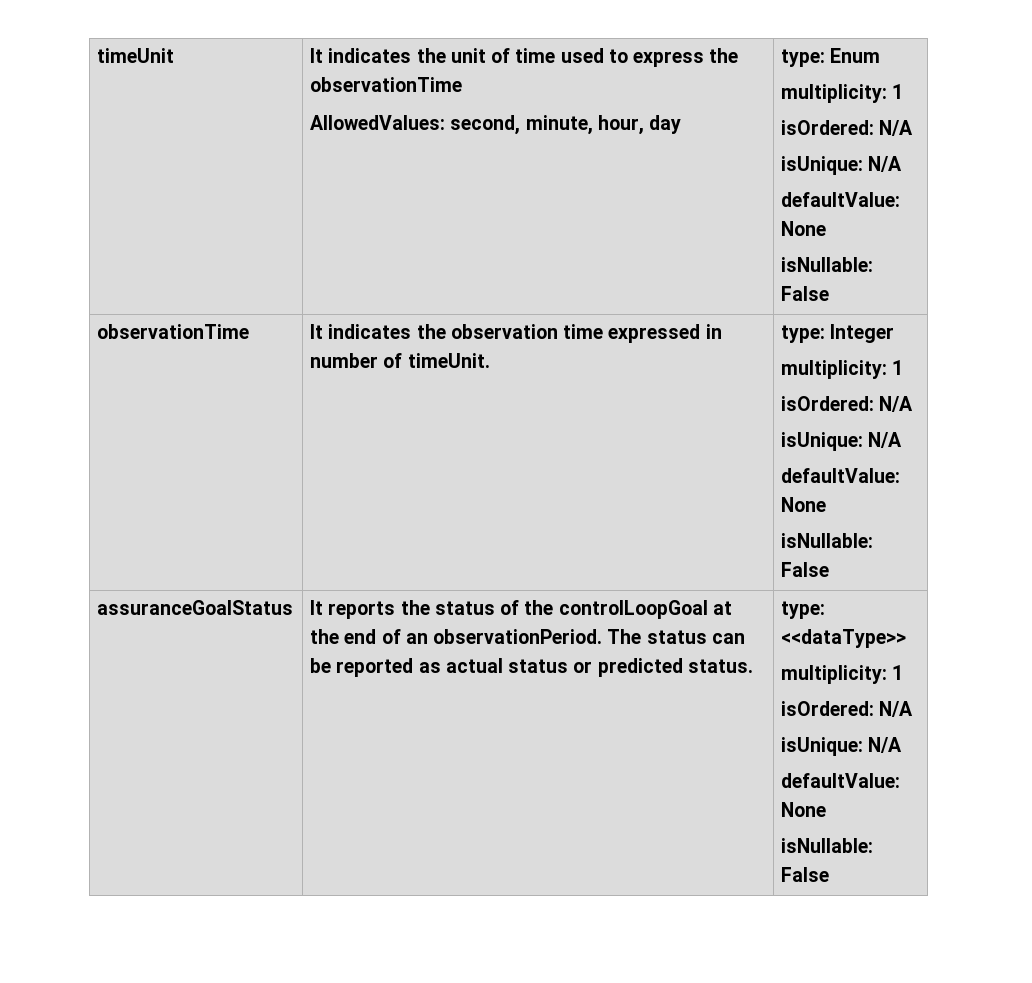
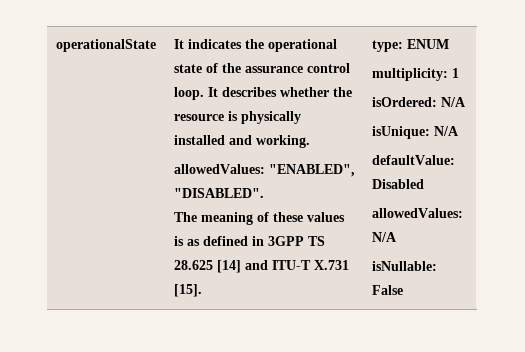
- timeUnit | It indicates the unit of time used to express the observationTime
- AllowedValues: second, minute, hour, day | type: Enum
+ operationalState | It indicates the operational state of the assurance control loop. It describes whether the resource is physically installed and working.
+ allowedValues: "ENABLED", "DISABLED".
+ The meaning of these values is as defined in 3GPP TS 28.625 [14] and ITU-T X.731 [15]. | type: ENUM
  multiplicity: 1
  isOrdered: N/A
  isUnique: N/A
- defaultValue: None
- isNullable: False
- observationTime | It indicates the observation time expressed in number of timeUnit. | type: Integer
- multiplicity: 1
- isOrdered: N/A
- isUnique: N/A
- defaultValue: None
- isNullable: False
- assuranceGoalStatus | It reports the status of the controlLoopGoal at the end of an observationPeriod. The status can be reported as actual status or predicted status. | type: <<dataType>>
- multiplicity: 1
- isOrdered: N/A
- isUnique: N/A
- defaultValue: None
+ defaultValue: Disabled
+ allowedValues: N/A

